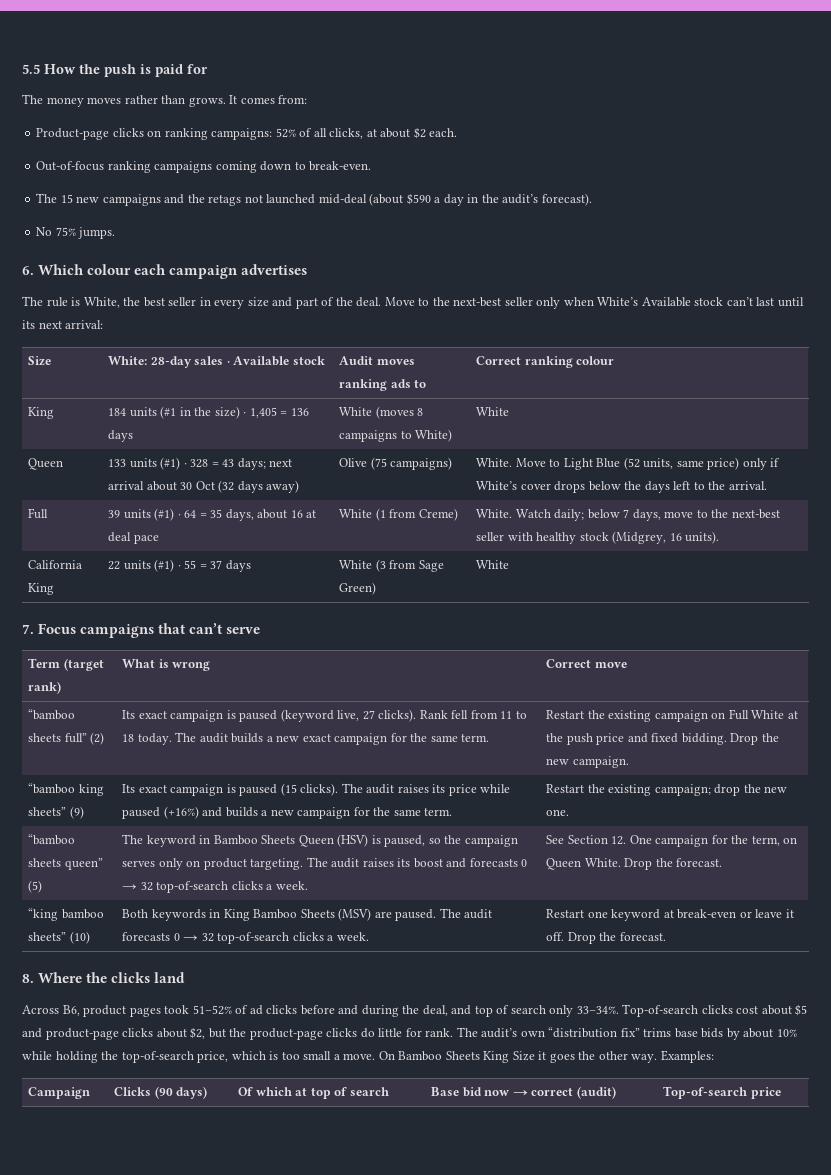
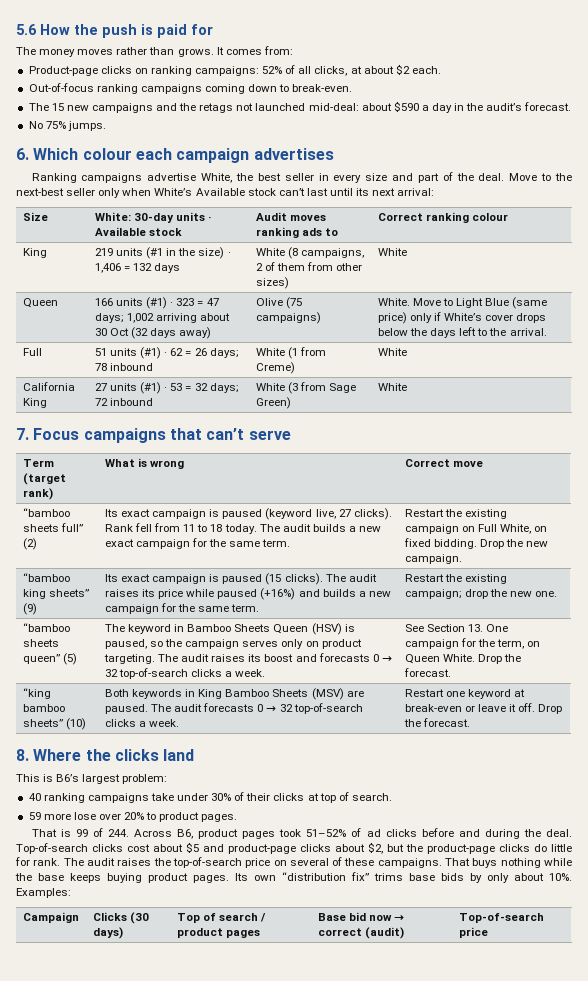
- 5.5 How the push is paid for
+ 5.6 How the push is paid for
- The 15 new campaigns and the retags not launched mid-deal (about $590 a day in the audit’s forecast).
+ The 15 new campaigns and the retags not launched mid-deal: about $590 a day in the audit’s forecast.
- The rule is White, the best seller in every size and part of the deal.
+ Ranking campaigns advertise White, the best seller in every size and part of the deal.
- Size | White: 28-day sales · Available stock | Audit moves ranking ads to | Correct ranking colour
+ Size | White: 30-day units · Available stock | Audit moves ranking ads to | Correct ranking colour
- King | 184 units (#1 in the size) · 1,405 = 136 days | White (moves 8 campaigns to White) | White
+ King | 219 units (#1 in the size) · 1,406 = 132 days | White (8 campaigns, 2 of them from other sizes) | White
- 133 units (#1) · 328 = 43 days; next arrival about 30 Oct (32 days away)
+ 166 units (#1) · 323 = 47 days; 1,002 arriving about 30 Oct (32 days away)
- Move to Light Blue (52 units, same price) only if White’s cover drops below the days left to the arrival.
+ Move to Light Blue (same price) only if White’s cover drops below the days left to the arrival.
- Full | 39 units (#1) · 64 = 35 days, about 16 at deal pace | White (1 from Creme) | White. Watch daily; below 7 days, move to the next-best seller with healthy stock (Midgrey, 16 units).
+ Full | 51 units (#1) · 62 = 26 days; 78 inbound | White (1 from Creme) | White
- California King | 22 units (#1) · 55 = 37 days | White (3 from Sage Green) | White
+ California King | 27 units (#1) · 53 = 32 days; 72 inbound | White (3 from Sage Green) | White
- Restart the existing campaign on Full White at the push price and fixed bidding.
+ Restart the existing campaign on Full White, on fixed bidding.
- See Section 12. One campaign for the term, on Queen White.
+ See Section 13. One campaign for the term, on Queen White.
- Across B6, product pages took 51–52% of ad clicks before and during the deal, and top of search only 33–34%.
+ This is B6’s largest problem:
+ 40 ranking campaigns take under 30% of their clicks at top of search.
+ 59 more lose over 20% to product pages.
+ That is 99 of 244. Across B6, product pages took 51–52% of ad clicks before and during the deal.
- The audit’s own “distribution fix” trims base bids by about 10% while holding the top-of-search price, which is too small a move. On Bamboo Sheets King Size it goes the other way.
+ The audit raises the top-of-search price on several of these campaigns. That buys nothing while the base keeps buying product pages. Its own “distribution fix” trims base bids by only about 10%.
- Campaign | Clicks (90 days) | Of which at top of search | Base bid now → correct (audit) | Top-of-search price
+ Campaign | Clicks (30 days) | Top of search / product pages | Base bid now → correct (audit) | Top-of-search price

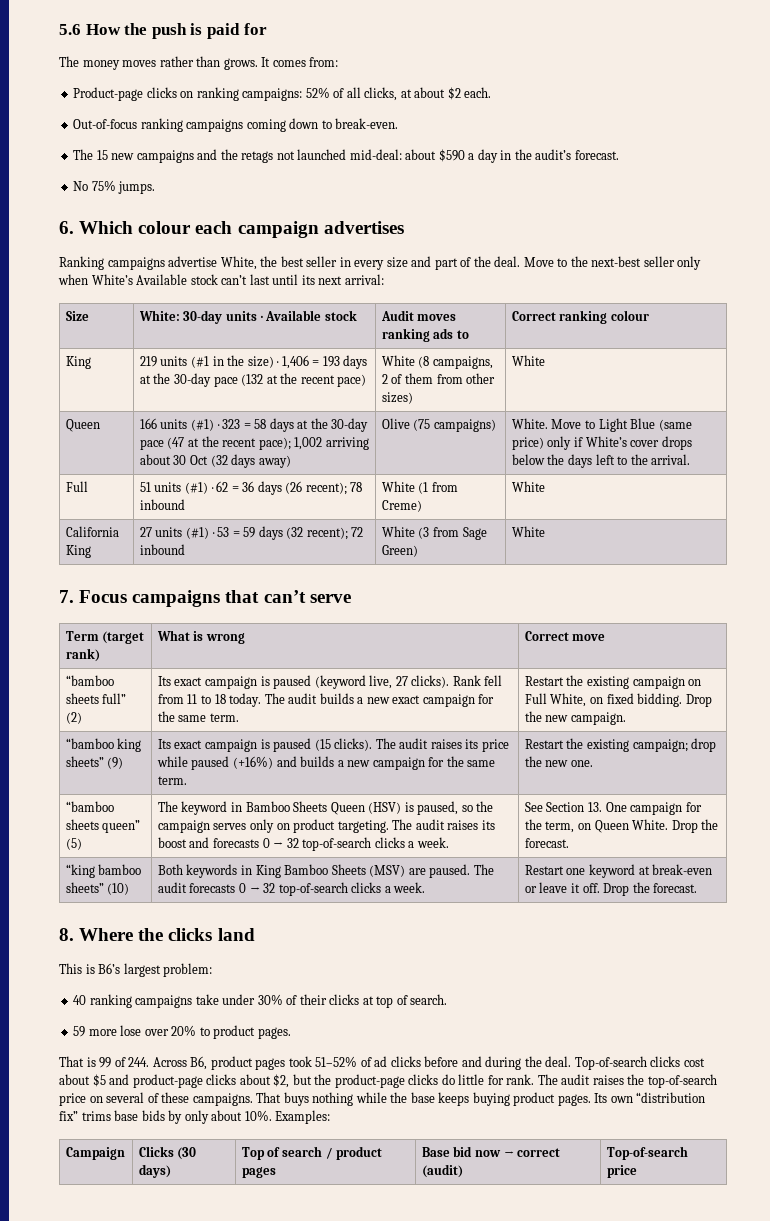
- King | 219 units (#1 in the size) · 1,406 = 132 days | White (8 campaigns, 2 of them from other sizes) | White
+ King | 219 units (#1 in the size) · 1,406 = 193 days at the 30-day pace (132 at the recent pace) | White (8 campaigns, 2 of them from other sizes) | White
- 166 units (#1) · 323 = 47 days; 1,002 arriving about 30 Oct (32 days away)
+ 166 units (#1) · 323 = 58 days at the 30-day pace (47 at the recent pace); 1,002 arriving about 30 Oct (32 days away)
- Full | 51 units (#1) · 62 = 26 days; 78 inbound | White (1 from Creme) | White
+ Full | 51 units (#1) · 62 = 36 days (26 recent); 78 inbound | White (1 from Creme) | White
- California King | 27 units (#1) · 53 = 32 days; 72 inbound | White (3 from Sage Green) | White
+ California King | 27 units (#1) · 53 = 59 days (32 recent); 72 inbound | White (3 from Sage Green) | White

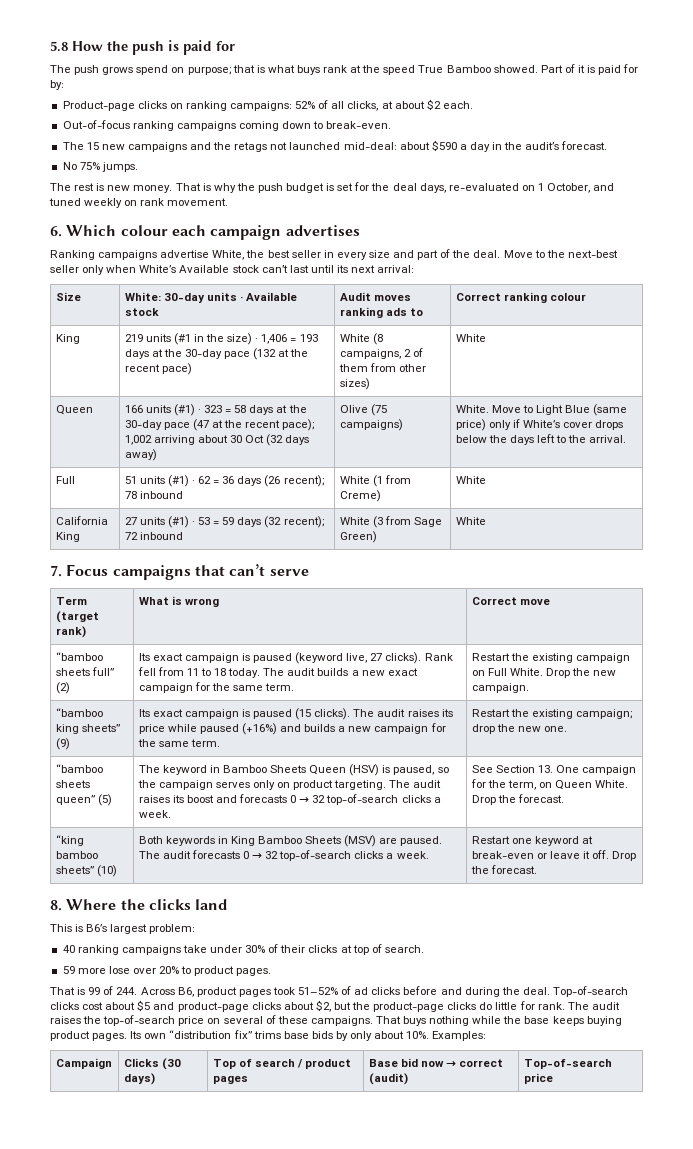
- 5.6 How the push is paid for
+ 5.8 How the push is paid for
- The money moves rather than grows. It comes from:
+ The push grows spend on purpose; that is what buys rank at the speed True Bamboo showed. Part of it is paid for by:
+ The rest is new money. That is why the push budget is set for the deal days, re-evaluated on 1 October, and tuned weekly on rank movement.
- Restart the existing campaign on Full White, on fixed bidding.
+ Restart the existing campaign on Full White.

